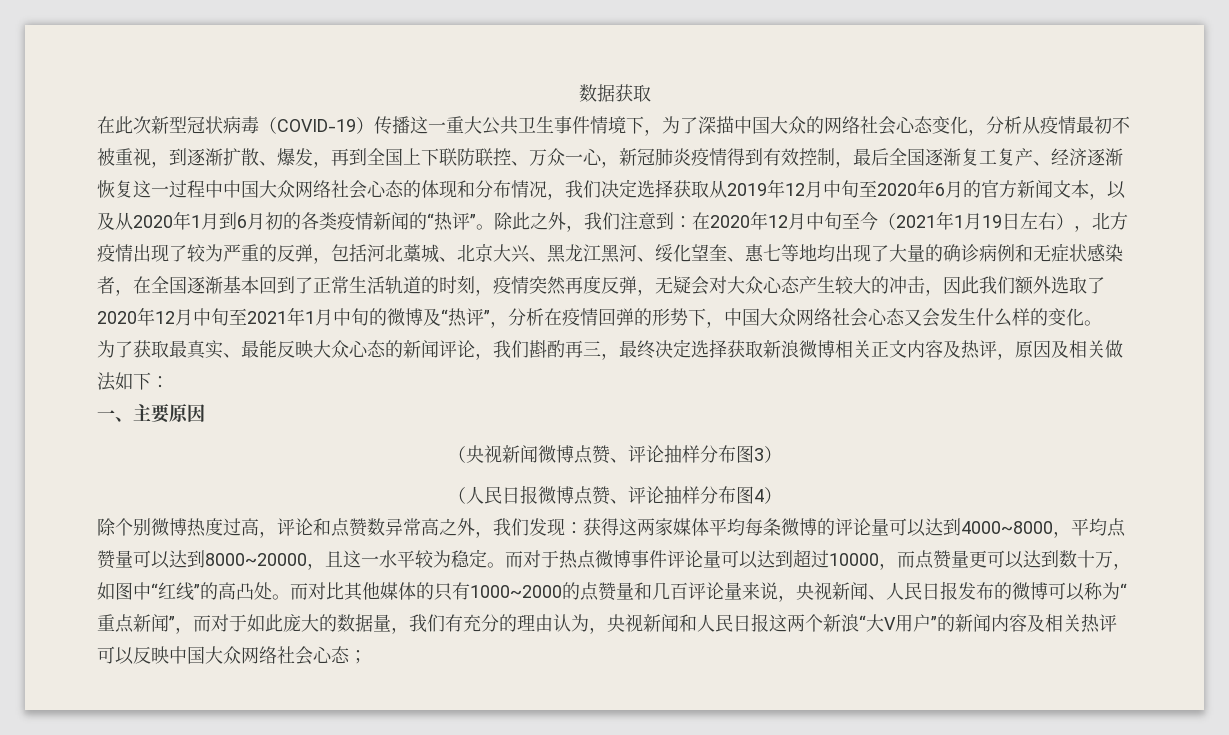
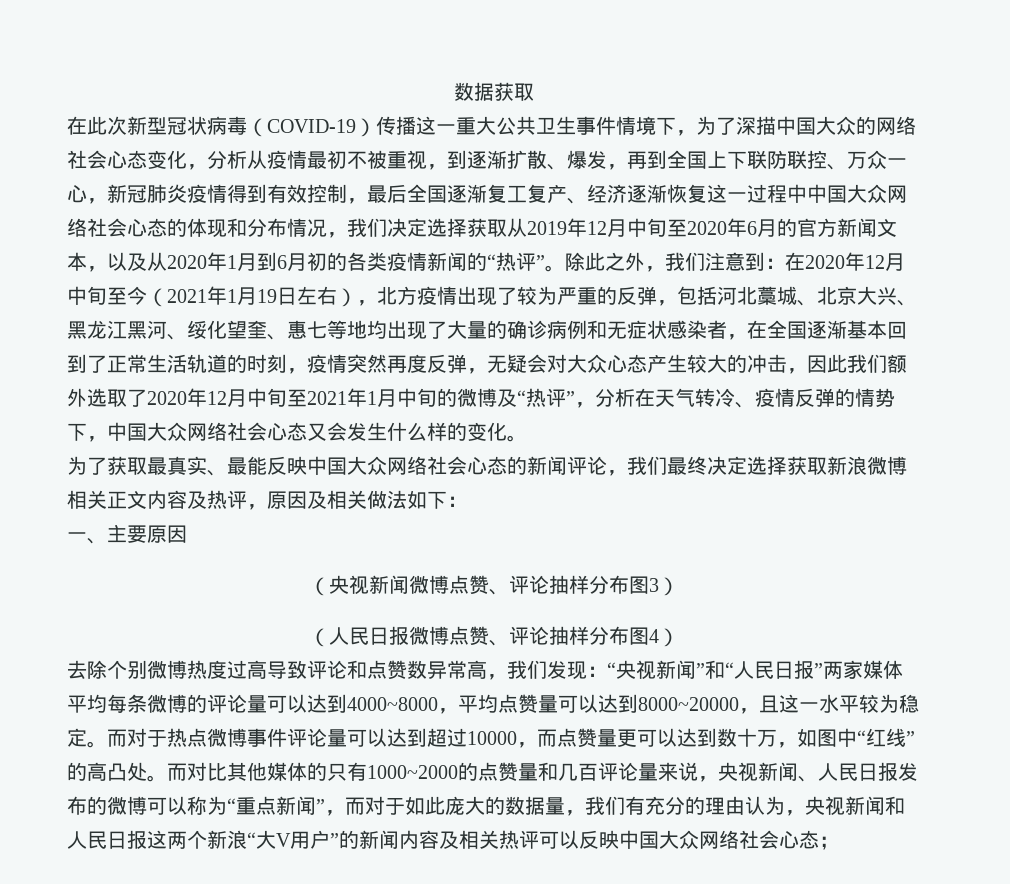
- 在2020年12月中旬至今（2021年1月19日左右），北方疫情出现了较为严重的反弹，包括河北藁城、北京大兴、黑龙江黑河、绥化望奎、惠七等地均出现了大量的确诊病例和无症状感染者，在全国逐渐基本回到了正常生活轨道的时刻，疫情突然再度反弹，无疑会对大众心态产生较大的冲击，因此我们额外选取了2020年12月中旬至2021年1月中旬的微博及“热评”，分析在疫情回弹的形势下，中国大众网络社会心态又会发生什么样的变化。
+ 在2020年12月中旬至今（2021年1月19日左右），北方疫情出现了较为严重的反弹，包括河北藁城、北京大兴、黑龙江黑河、绥化望奎、惠七等地均出现了大量的确诊病例和无症状感染者，在全国逐渐基本回到了正常生活轨道的时刻，疫情突然再度反弹，无疑会对大众心态产生较大的冲击，因此我们额外选取了2020年12月中旬至2021年1月中旬的微博及“热评”，分析在天气转冷、疫情反弹的情势下，中国大众网络社会心态又会发生什么样的变化。
- 为了获取最真实、最能反映大众心态的新闻评论，我们斟酌再三，最终决定选择获取新浪微博相关正文内容及热评，原因及相关做法如下：
+ 为了获取最真实、最能反映中国大众网络社会心态的新闻评论，我们最终决定选择获取新浪微博相关正文内容及热评，原因及相关做法如下：
- 除个别微博热度过高，评论和点赞数异常高之外，我们发现：获得这两家媒体平均每条微博的评论量可以达到4000~8000，平均点赞量可以达到8000~20000，且这一水平较为稳定。
+ 去除个别微博热度过高导致评论和点赞数异常高，我们发现：“央视新闻”和“人民日报”两家媒体平均每条微博的评论量可以达到4000~8000，平均点赞量可以达到8000~20000，且这一水平较为稳定。

